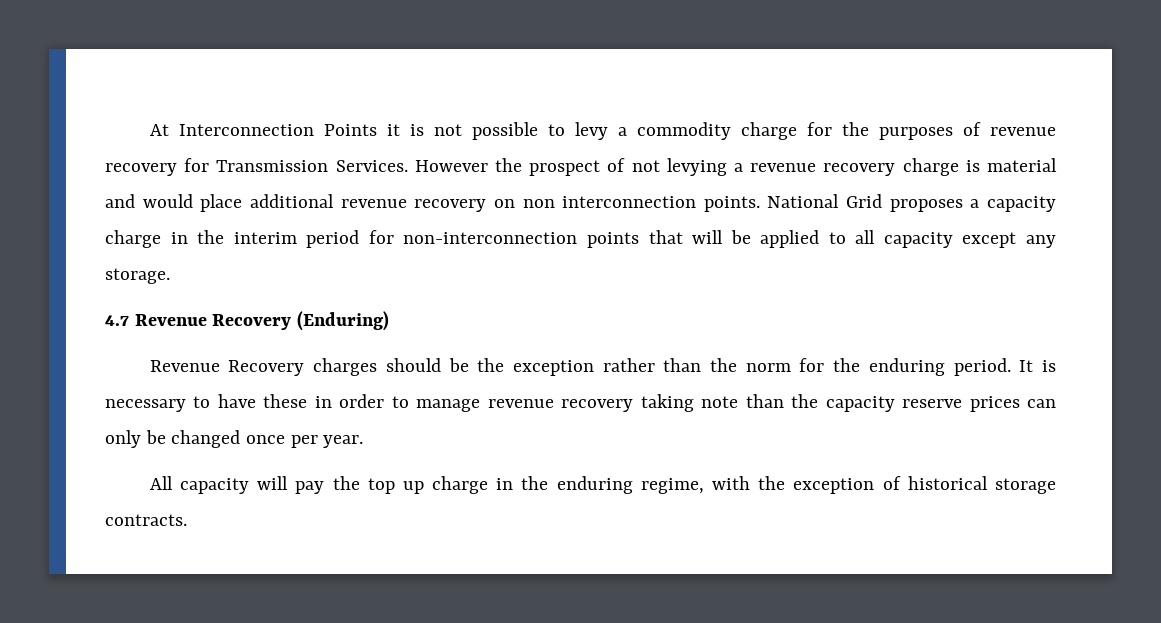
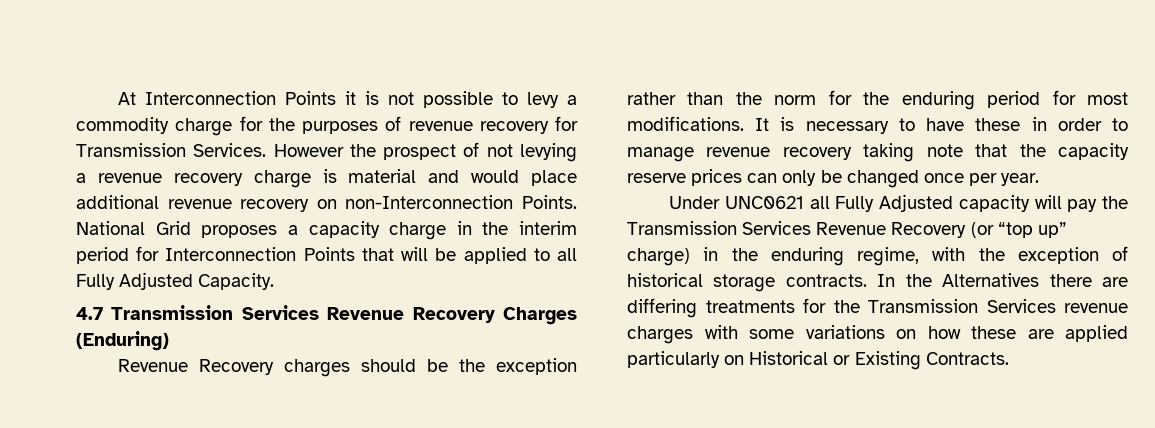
- However the prospect of not levying a revenue recovery charge is material and would place additional revenue recovery on non interconnection points.
+ However the prospect of not levying a revenue recovery charge is material and would place additional revenue recovery on non-Interconnection Points.
- National Grid proposes a capacity charge in the interim period for non-interconnection points that will be applied to all capacity except any storage.
+ National Grid proposes a capacity charge in the interim period for Interconnection Points that will be applied to all Fully Adjusted Capacity.
- 4.7 Revenue Recovery (Enduring)
+ 4.7 Transmission Services Revenue Recovery Charges (Enduring)
- Revenue Recovery charges should be the exception rather than the norm for the enduring period.
+ Revenue Recovery charges should be the exception rather than the norm for the enduring period for most modifications.
- It is necessary to have these in order to manage revenue recovery taking note than the capacity reserve prices can only be changed once per year.
+ It is necessary to have these in order to manage revenue recovery taking note that the capacity reserve prices can only be changed once per year.
- All capacity will pay the top up charge in the enduring regime, with the exception of historical storage contracts.
+ Under UNC0621 all Fully Adjusted capacity will pay the Transmission Services Revenue Recovery (or “top up” charge) in the enduring regime, with the exception of historical storage contracts.
+ In the Alternatives there are differing treatments for the Transmission Services revenue charges with some variations on how these are applied particularly on Historical or Existing Contracts.

